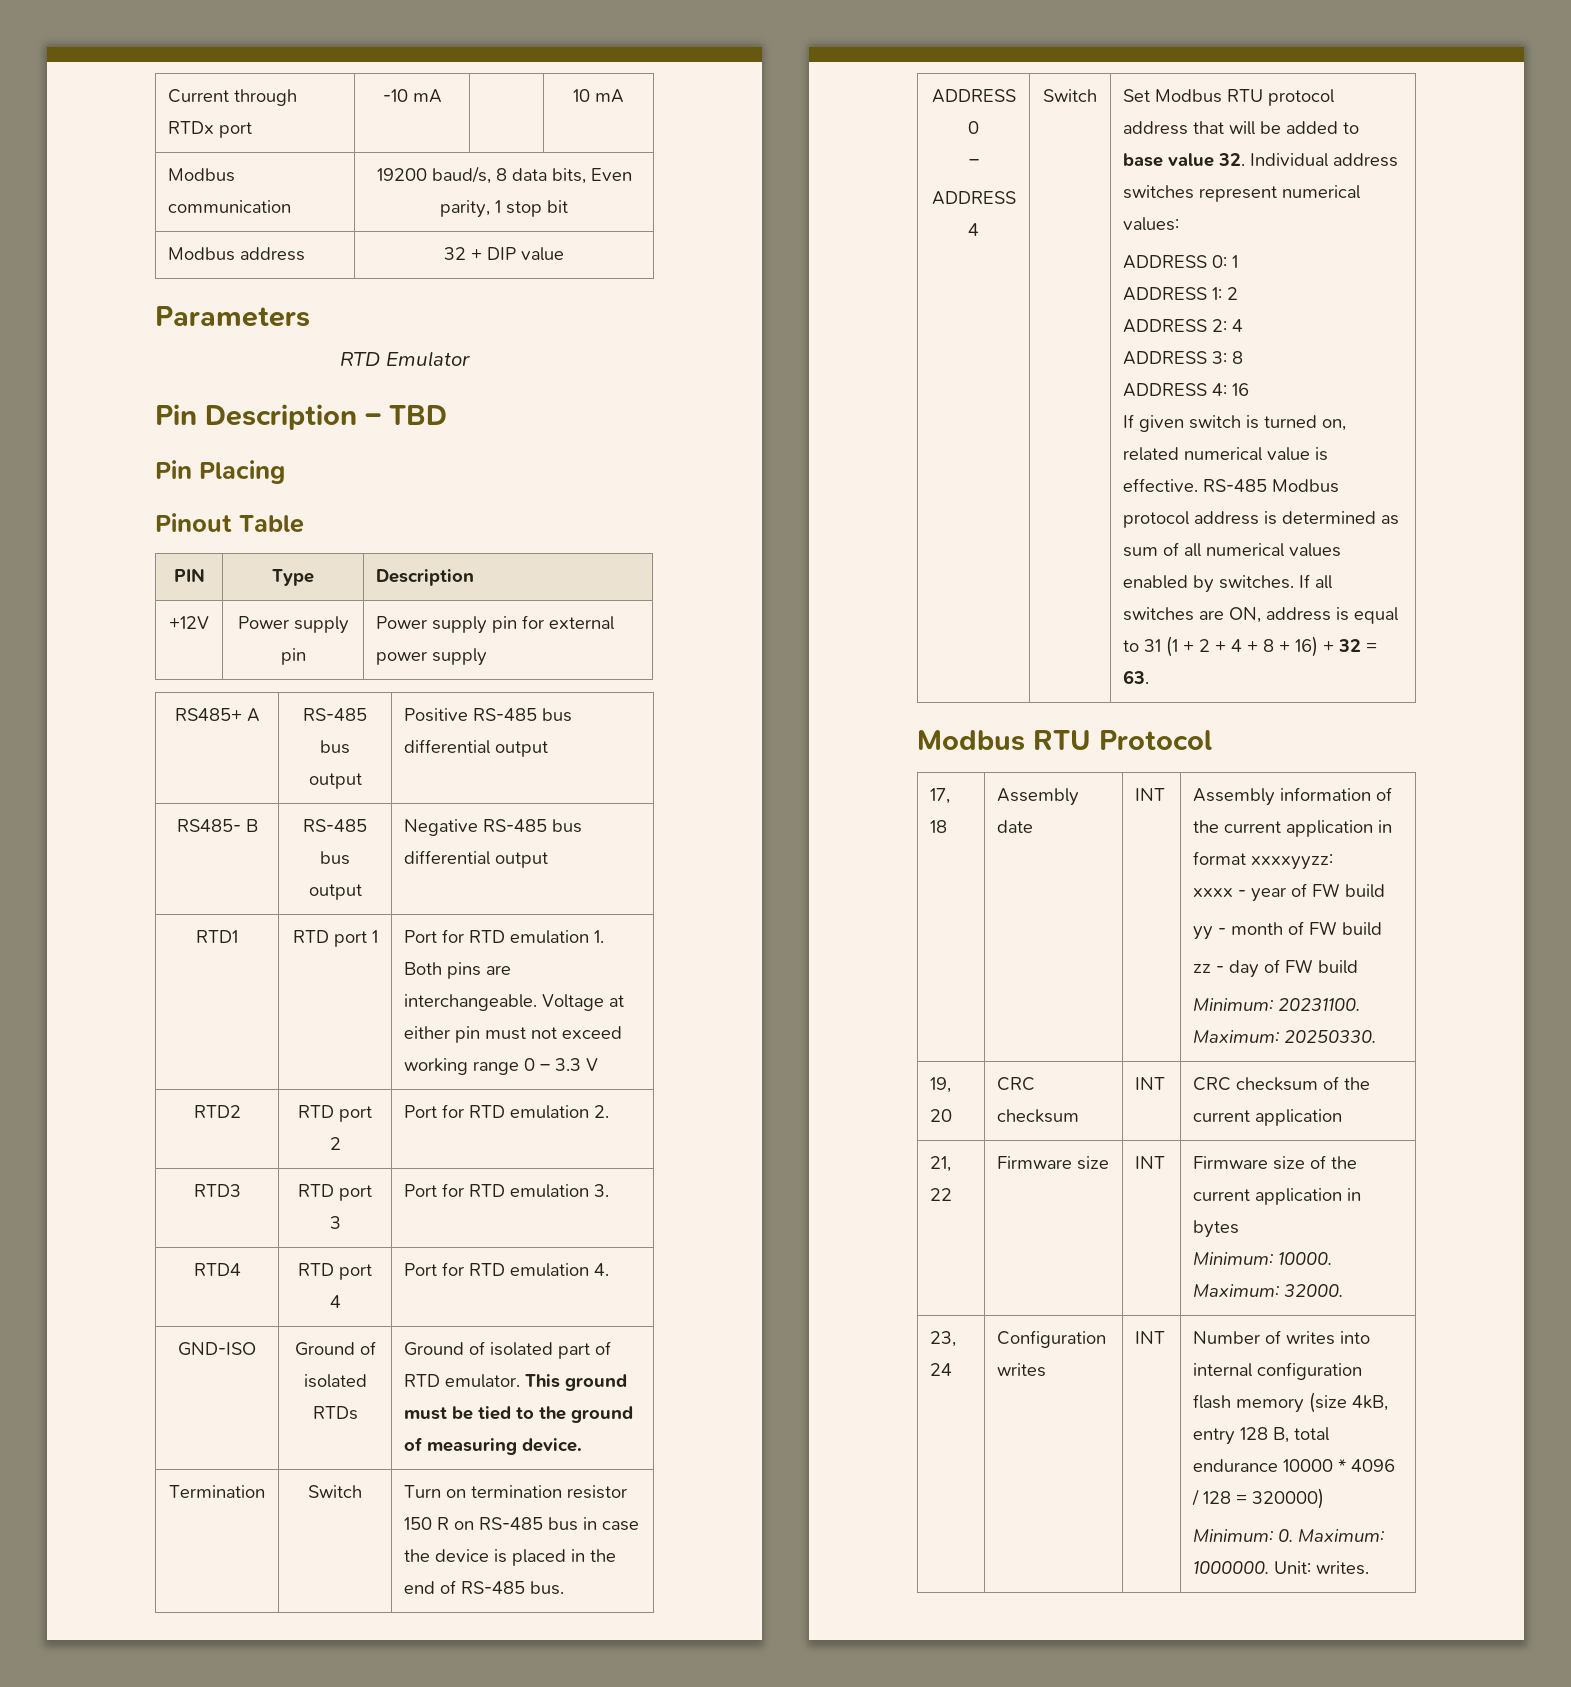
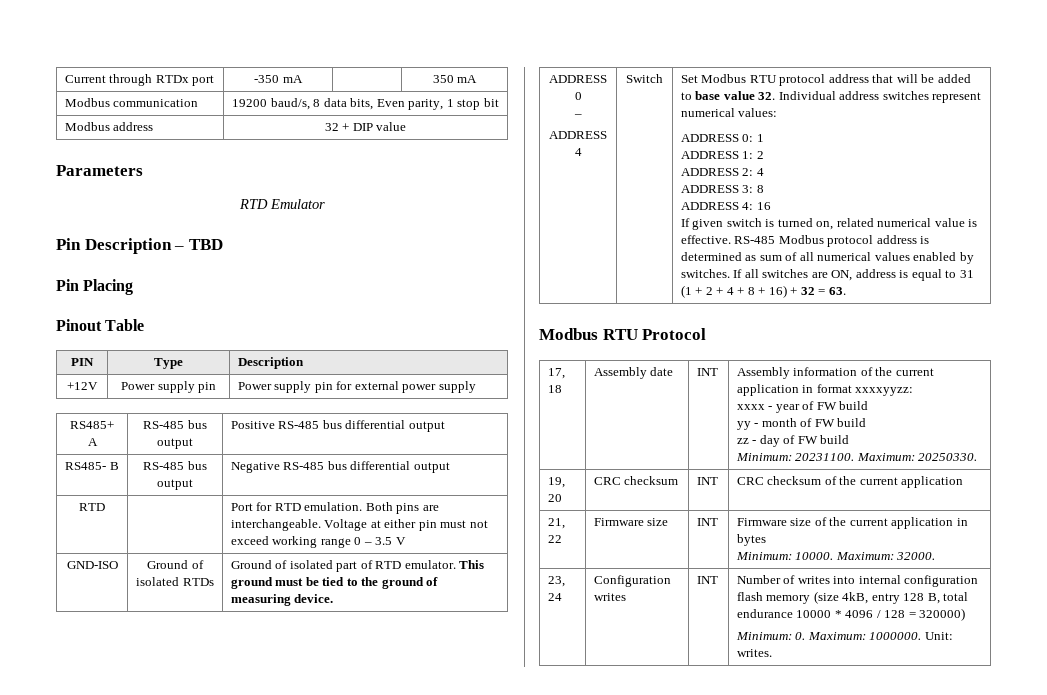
- Current through RTDx port | -10 mA | | 10 mA
+ Current through RTDx port | -350 mA | | 350 mA
- RTD1 | RTD port 1 | Port for RTD emulation 1. Both pins are interchangeable. Voltage at either pin must not exceed working range 0 – 3.3 V
+ RTD | | Port for RTD emulation. Both pins are interchangeable. Voltage at either pin must not exceed working range 0 – 3.5 V
- RTD2 | RTD port 2 | Port for RTD emulation 2.
- RTD3 | RTD port 3 | Port for RTD emulation 3.
- RTD4 | RTD port 4 | Port for RTD emulation 4.
- Termination | Switch | Turn on termination resistor 150 R on RS-485 bus in case the device is placed in the end of RS-485 bus.

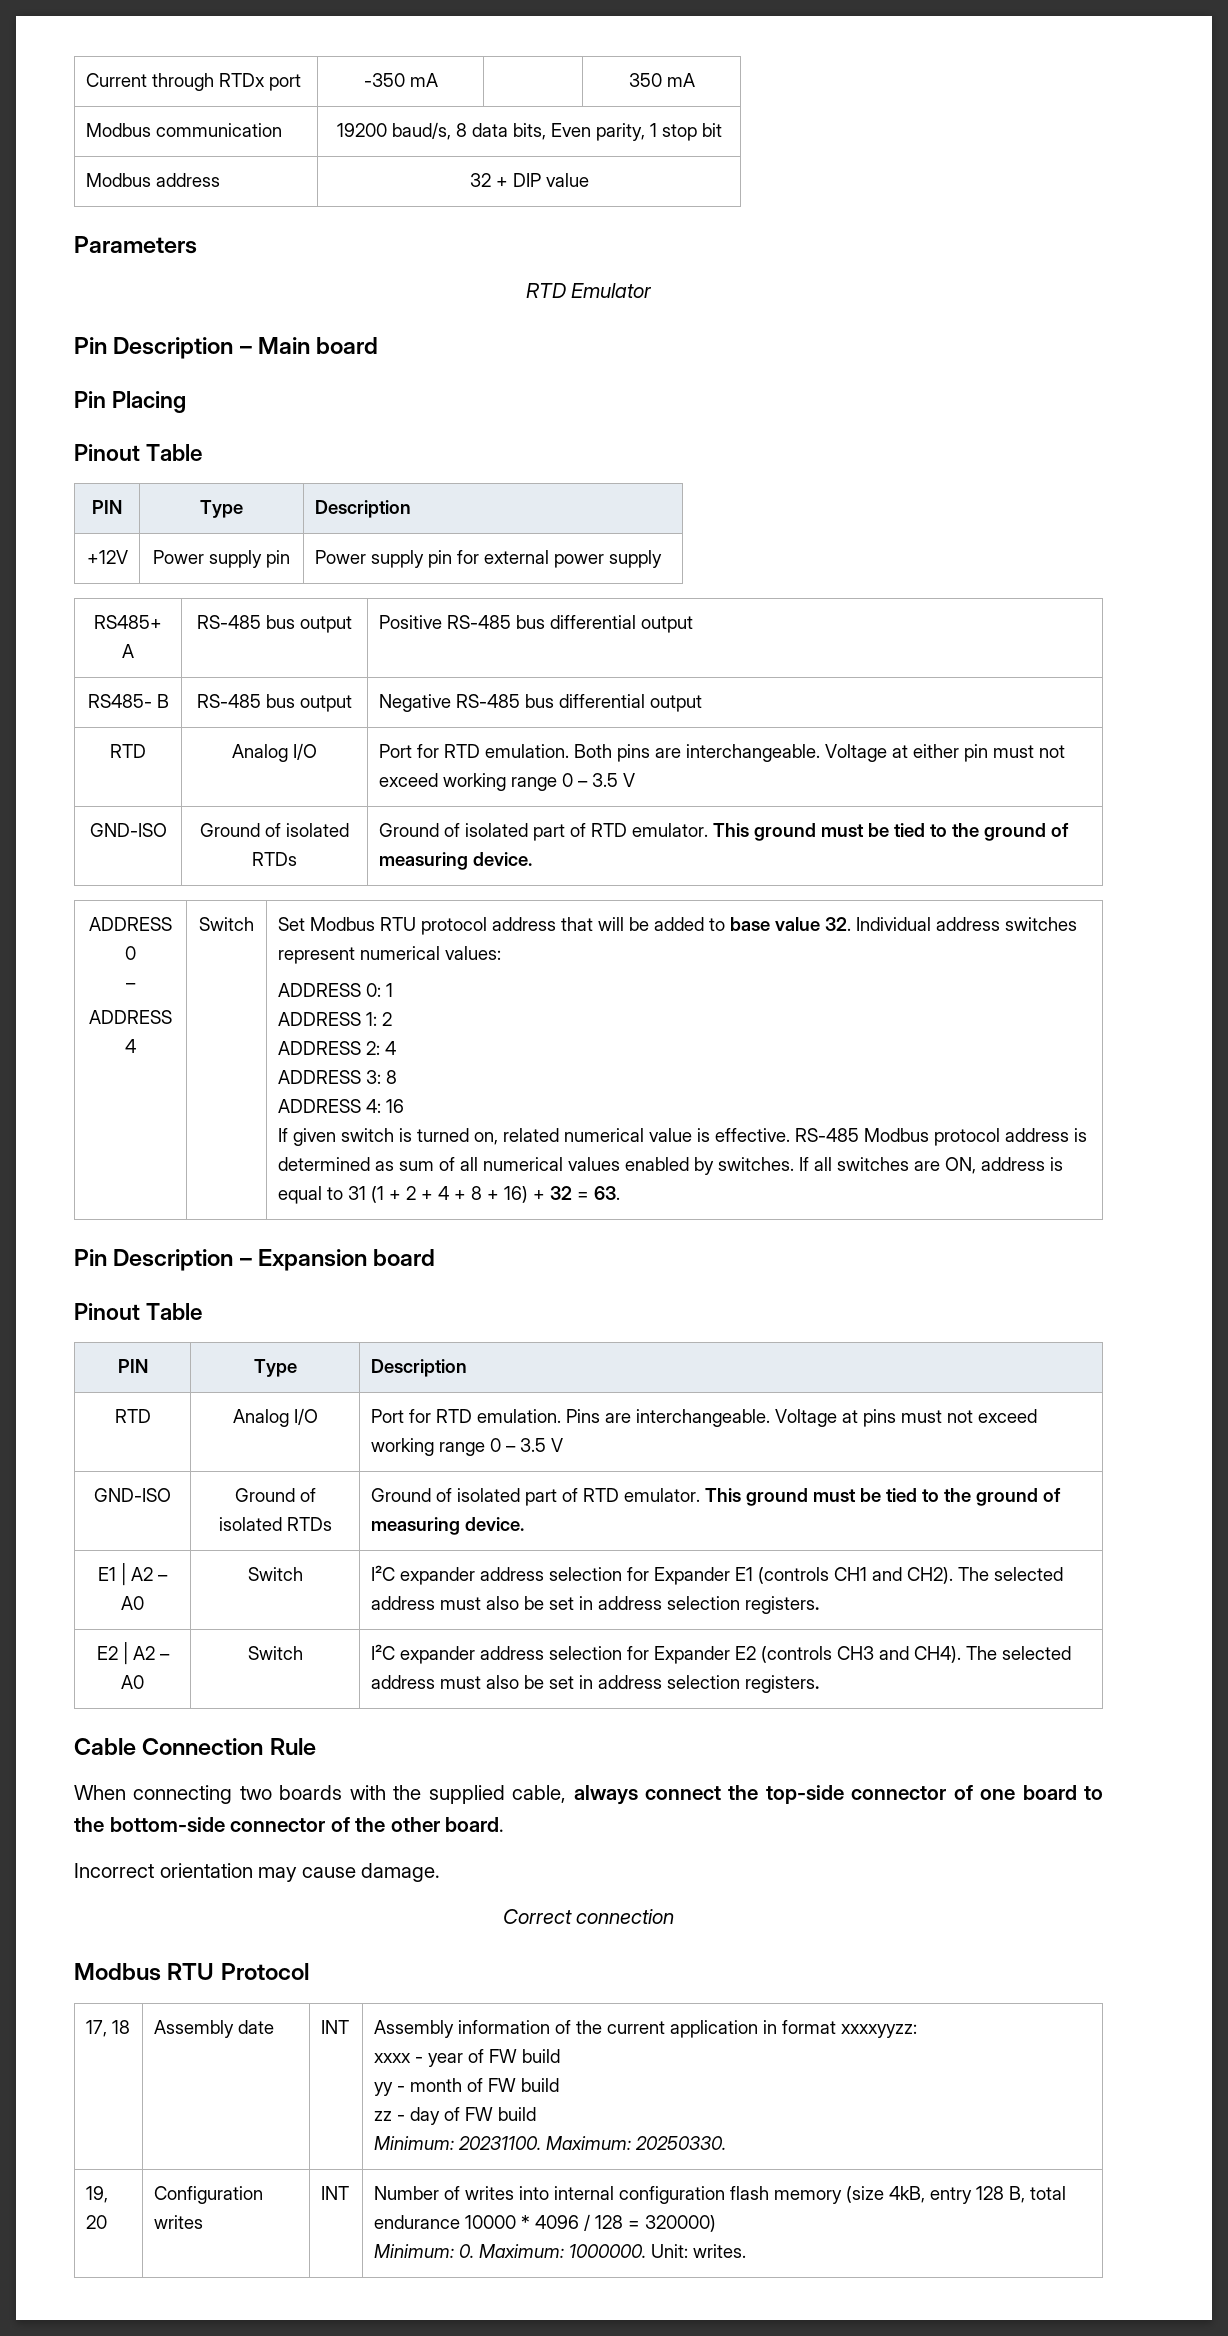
- Pin Description – TBD
+ Pin Description – Main board
- RTD | | Port for RTD emulation. Both pins are interchangeable. Voltage at either pin must not exceed working range 0 – 3.5 V
+ RTD | Analog I/O | Port for RTD emulation. Both pins are interchangeable. Voltage at either pin must not exceed working range 0 – 3.5 V
+ Pin Description – Expansion board
+ Pinout Table
+ PIN | Type | Description
+ RTD | Analog I/O | Port for RTD emulation. Pins are interchangeable. Voltage at pins must not exceed working range 0 – 3.5 V
+ GND-ISO | Ground of isolated RTDs | Ground of isolated part of RTD emulator. This ground must be tied to the ground of measuring device.
+ E1 | A2 – A0 | Switch | I²C expander address selection for Expander E1 (controls CH1 and CH2). The selected address must also be set in address selection registers.
+ E2 | A2 – A0 | Switch | I²C expander address selection for Expander E2 (controls CH3 and CH4). The selected address must also be set in address selection registers.
+ Cable Connection Rule
+ When connecting two boards with the supplied cable, always connect the top-side connector of one board to the bottom-side connector of the other board.
+ Incorrect orientation may cause damage.
+ Correct connection
- 19, 20 | CRC checksum | INT | CRC checksum of the current application
- 21, 22 | Firmware size | INT | Firmware size of the current application in bytes
- Minimum: 10000. Maximum: 32000.
- 23, 24 | Configuration writes | INT | Number of writes into internal configuration flash memory (size 4kB, entry 128 B, total endurance 10000 * 4096 / 128 = 320000)
+ 19, 20 | Configuration writes | INT | Number of writes into internal configuration flash memory (size 4kB, entry 128 B, total endurance 10000 * 4096 / 128 = 320000)

